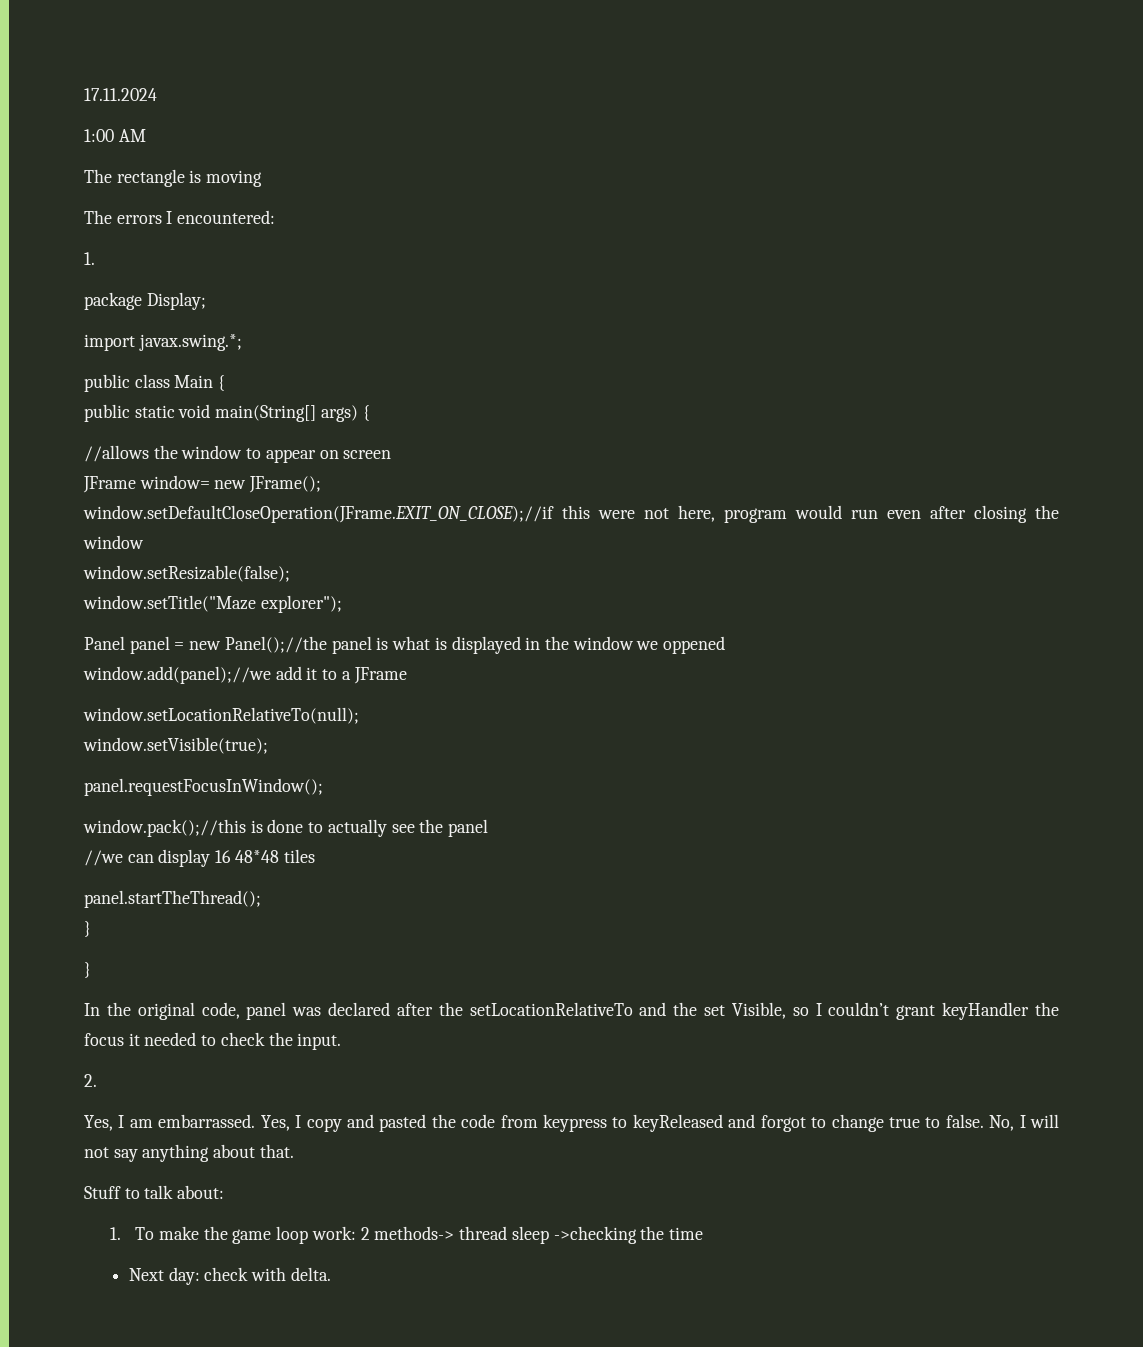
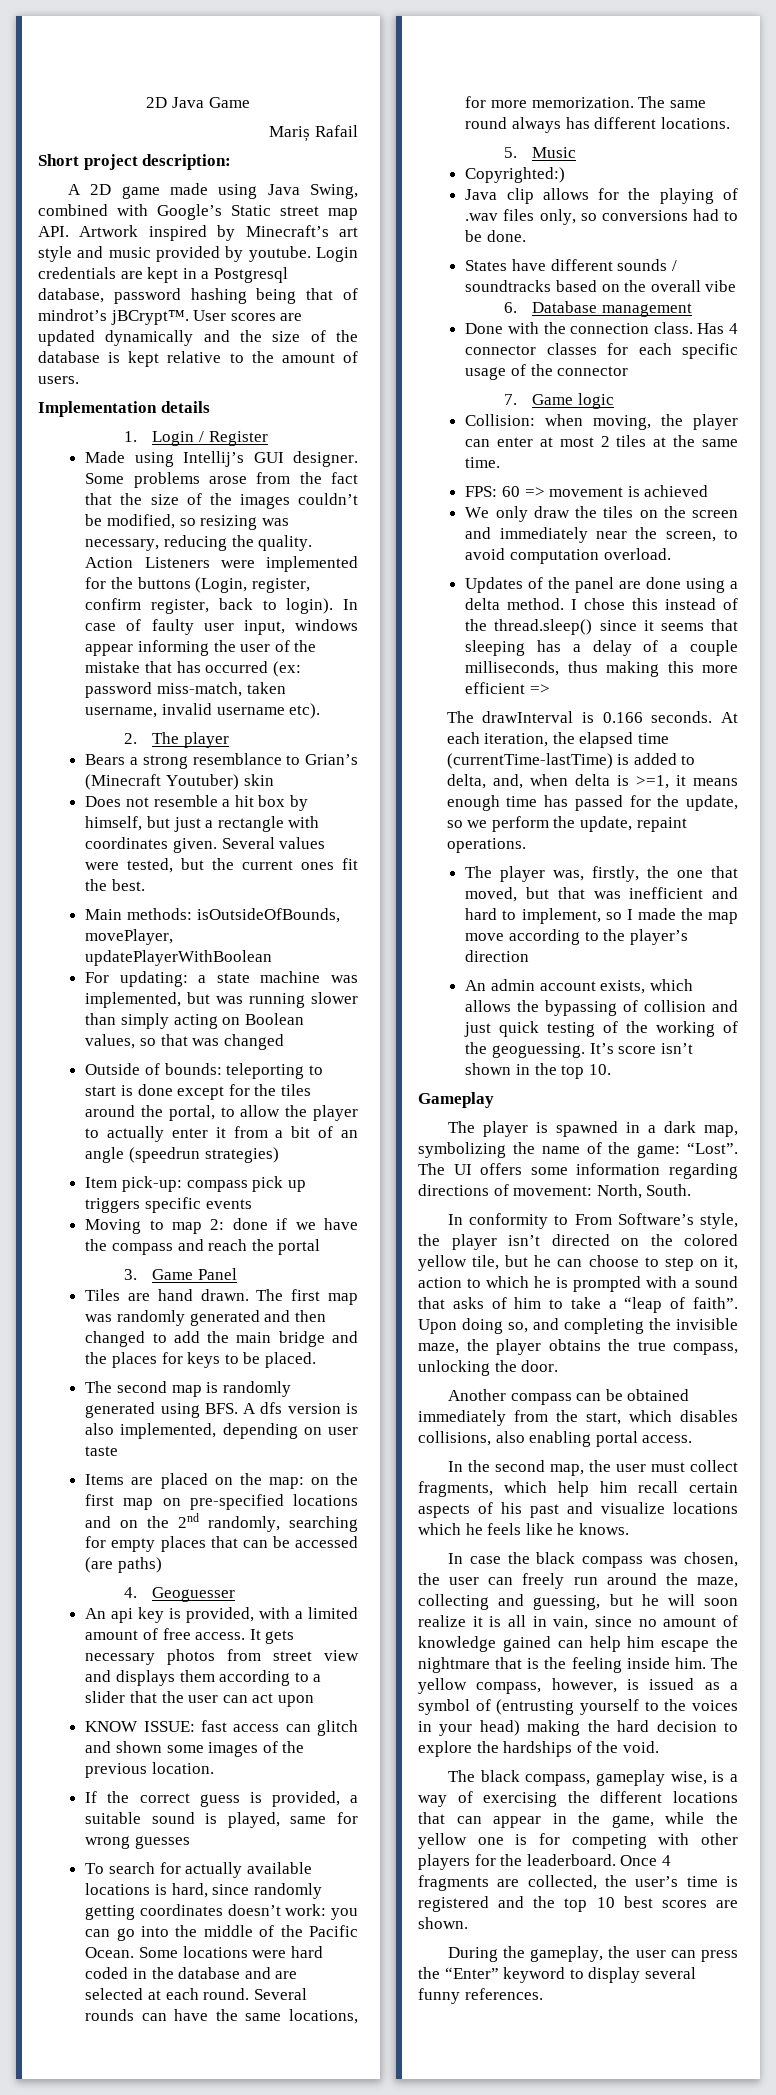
- 17.11.2024
- 1:00 AM
- The rectangle is moving
- The errors I encountered:
- 1.
- package Display;
- import javax.swing.*;
- public class Main {
- public static void main(String[] args) {
- //allows the window to appear on screen
- JFrame window= new JFrame();
- window.setDefaultCloseOperation(JFrame.EXIT_ON_CLOSE);//if this were not here, program would run even after closing the window
- window.setResizable(false);
- window.setTitle("Maze explorer");
- Panel panel = new Panel();//the panel is what is displayed in the window we oppened
- window.add(panel);//we add it to a JFrame
- window.setLocationRelativeTo(null);
- window.setVisible(true);
- panel.requestFocusInWindow();
- window.pack();//this is done to actually see the panel
- //we can display 16 48*48 tiles
- panel.startTheThread();
- }
- }
- In the original code, panel was declared after the setLocationRelativeTo and the set Visible, so I couldn’t grant keyHandler the focus it needed to check the input.
- 2.
- Yes, I am embarrassed. Yes, I copy and pasted the code from keypress to keyReleased and forgot to change true to false. No, I will not say anything about that.
- Stuff to talk about:
- 1. To make the game loop work: 2 methods-> thread sleep ->checking the time
- Next day: check with delta.
+ 2D Java Game
+ Mariș Rafail
+ Short project description:
+ A 2D game made using Java Swing, combined with Google’s Static street map API. Artwork inspired by Minecraft’s art style and music provided by youtube. Login credentials are kept in a Postgresql database, password hashing being that of mindrot’s jBCrypt™. User scores are updated dynamically and the size of the database is kept relative to the amount of users.
+ Implementation details
+ 1. Login / Register
+ Made using Intellij’s GUI designer. Some problems arose from the fact that the size of the images couldn’t be modified, so resizing was necessary, reducing the quality. Action Listeners were implemented for the buttons (Login, register, confirm register, back to login). In case of faulty user input, windows appear informing the user of the mistake that has occurred (ex: password miss-match, taken username, invalid username etc).
+ 2. The player
+ Bears a strong resemblance to Grian’s (Minecraft Youtuber) skin
+ Does not resemble a hit box by himself, but just a rectangle with coordinates given. Several values were tested, but the current ones fit the best.
+ Main methods: isOutsideOfBounds, movePlayer, updatePlayerWithBoolean
+ For updating: a state machine was implemented, but was running slower than simply acting on Boolean values, so that was changed
+ Outside of bounds: teleporting to start is done except for the tiles around the portal, to allow the player to actually enter it from a bit of an angle (speedrun strategies)
+ Item pick-up: compass pick up triggers specific events
+ Moving to map 2: done if we have the compass and reach the portal
+ 3. Game Panel
+ Tiles are hand drawn. The first map was randomly generated and then changed to add the main bridge and the places for keys to be placed.
+ The second map is randomly generated using BFS. A dfs version is also implemented, depending on user taste
+ Items are placed on the map: on the first map on pre-specified locations and on the 2nd randomly, searching for empty places that can be accessed (are paths)
+ 4. Geoguesser
+ An api key is provided, with a limited amount of free access. It gets necessary photos from street view and displays them according to a slider that the user can act upon
+ KNOW ISSUE: fast access can glitch and shown some images of the previous location.
+ If the correct guess is provided, a suitable sound is played, same for wrong guesses
+ To search for actually available locations is hard, since randomly getting coordinates doesn’t work: you can go into the middle of the Pacific Ocean. Some locations were hard coded in the database and are selected at each round. Several rounds can have the same locations, for more memorization. The same round always has different locations.
+ 5. Music
+ Copyrighted:)
+ Java clip allows for the playing of .wav files only, so conversions had to be done.
+ States have different sounds / soundtracks based on the overall vibe
+ 6. Database management
+ Done with the connection class. Has 4 connector classes for each specific usage of the connector
+ 7. Game logic
+ Collision: when moving, the player can enter at most 2 tiles at the same time.
+ FPS: 60 => movement is achieved
+ We only draw the tiles on the screen and immediately near the screen, to avoid computation overload.
+ Updates of the panel are done using a delta method. I chose this instead of the thread.sleep() since it seems that sleeping has a delay of a couple milliseconds, thus making this more efficient =>
+ The drawInterval is 0.166 seconds. At each iteration, the elapsed time (currentTime-lastTime) is added to delta, and, when delta is >=1, it means enough time has passed for the update, so we perform the update, repaint operations.
+ The player was, firstly, the one that moved, but that was inefficient and hard to implement, so I made the map move according to the player’s direction
+ An admin account exists, which allows the bypassing of collision and just quick testing of the working of the geoguessing. It’s score isn’t shown in the top 10.
+ Gameplay
+ The player is spawned in a dark map, symbolizing the name of the game: “Lost”. The UI offers some information regarding directions of movement: North, South.
+ In conformity to From Software’s style, the player isn’t directed on the colored yellow tile, but he can choose to step on it, action to which he is prompted with a sound that asks of him to take a “leap of faith”. Upon doing so, and completing the invisible maze, the player obtains the true compass, unlocking the door.
+ Another compass can be obtained immediately from the start, which disables collisions, also enabling portal access.
+ In the second map, the user must collect fragments, which help him recall certain aspects of his past and visualize locations which he feels like he knows.
+ In case the black compass was chosen, the user can freely run around the maze, collecting and guessing, but he will soon realize it is all in vain, since no amount of knowledge gained can help him escape the nightmare that is the feeling inside him. The yellow compass, however, is issued as a symbol of (entrusting yourself to the voices in your head) making the hard decision to explore the hardships of the void.
+ The black compass, gameplay wise, is a way of exercising the different locations that can appear in the game, while the yellow one is for competing with other players for the leaderboard. Once 4 fragments are collected, the user’s time is registered and the top 10 best scores are shown.
+ During the gameplay, the user can press the “Enter” keyword to display several funny references.

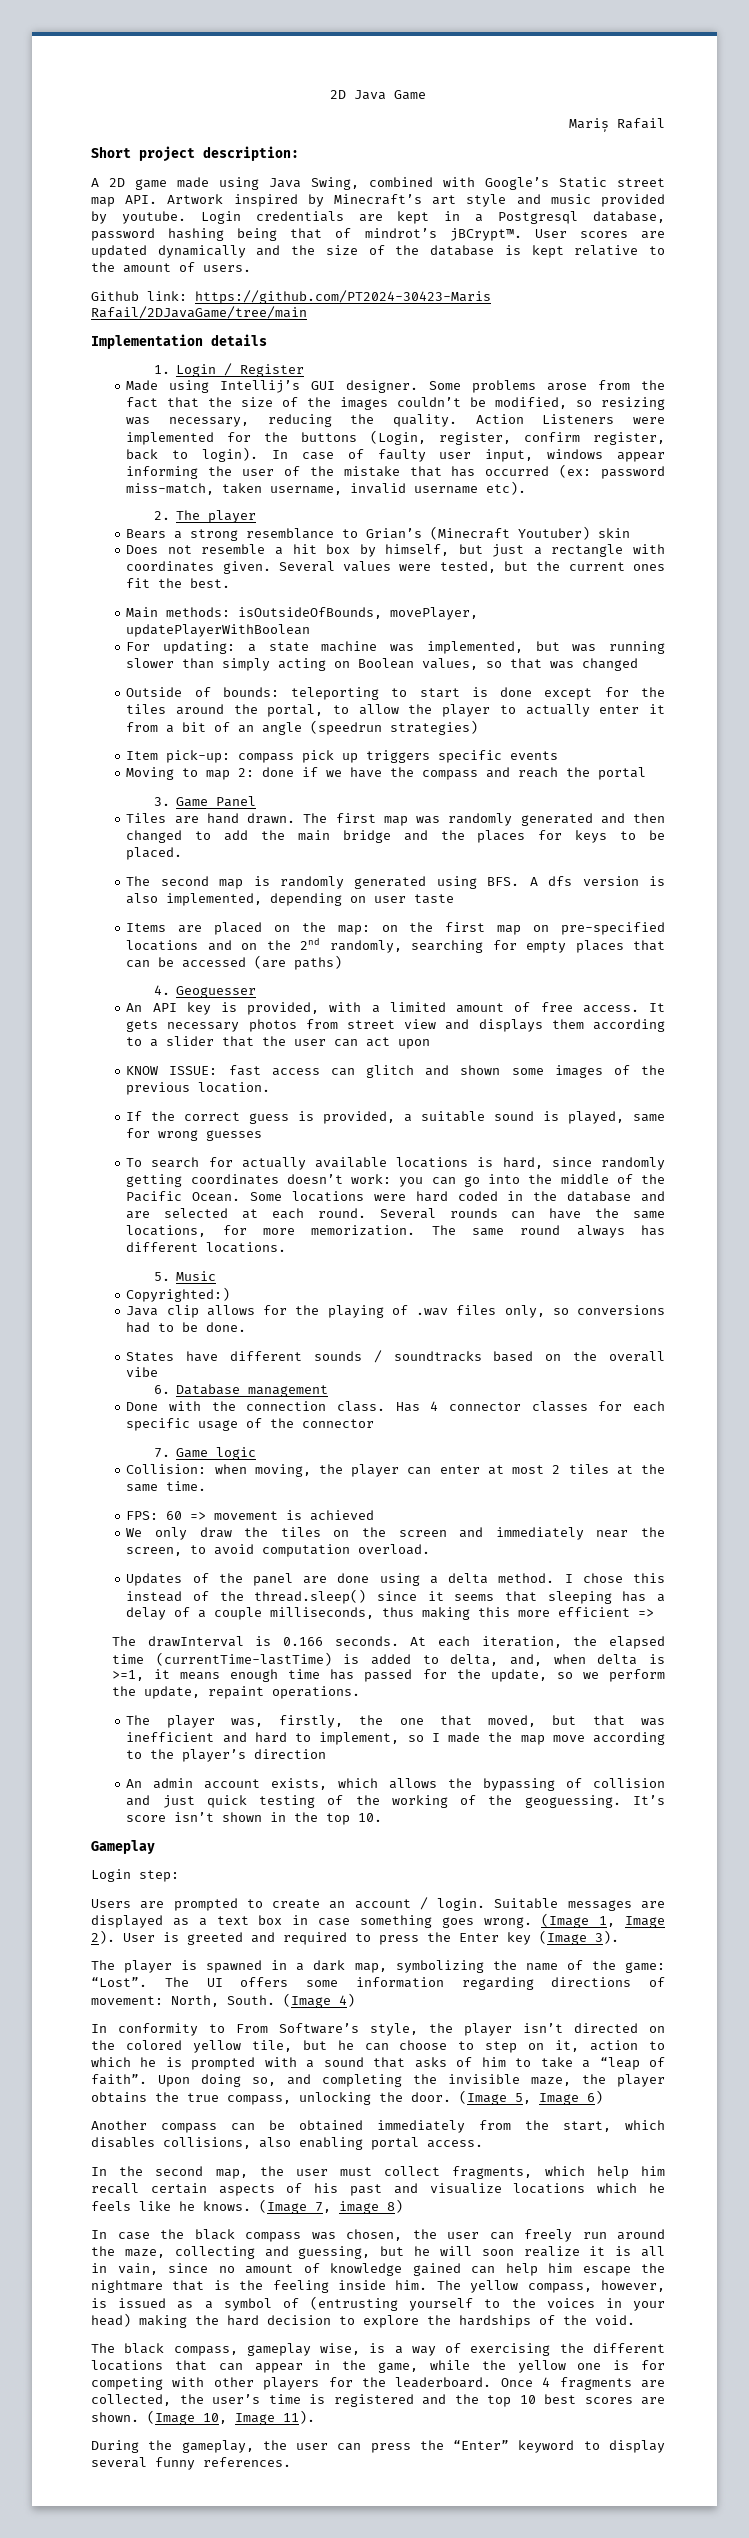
+ Github link: https://github.com/PT2024-30423-Maris Rafail/2DJavaGame/tree/main
- An api key is provided, with a limited amount of free access.
+ An API key is provided, with a limited amount of free access.
+ Login step:
+ Users are prompted to create an account / login. Suitable messages are displayed as a text box in case something goes wrong. (Image 1, Image 2). User is greeted and required to press the Enter key (Image 3).
+ (Image 4)
+ (Image 5, Image 6)
+ (Image 7, image 8)
+ (Image 10, Image 11).

